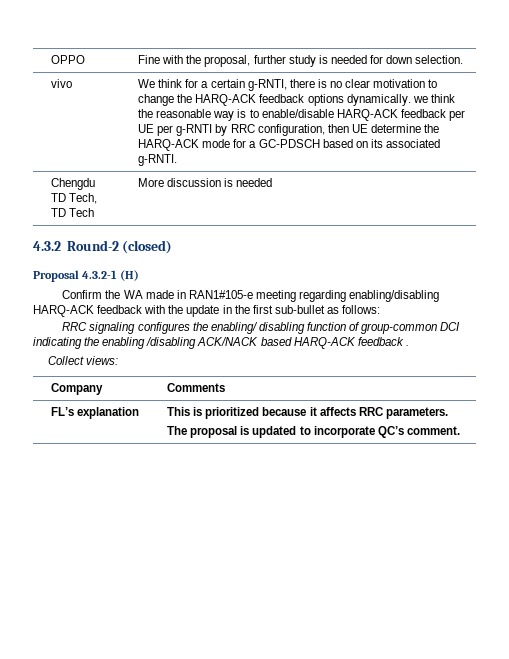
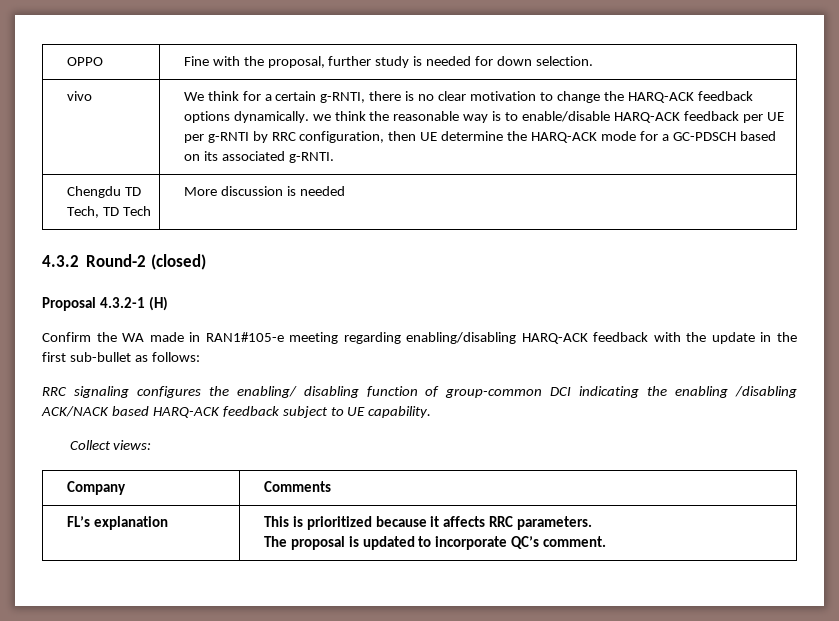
- RRC signaling configures the enabling/ disabling function of group-common DCI indicating the enabling /disabling ACK/NACK based HARQ-ACK feedback .
+ RRC signaling configures the enabling/ disabling function of group-common DCI indicating the enabling /disabling ACK/NACK based HARQ-ACK feedback subject to UE capability.

